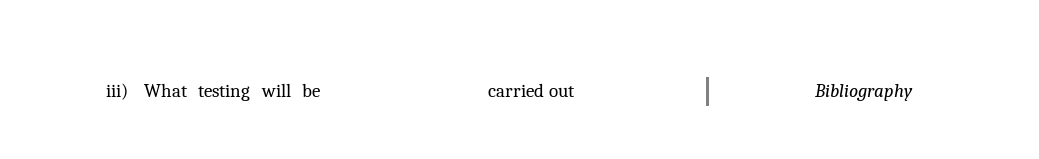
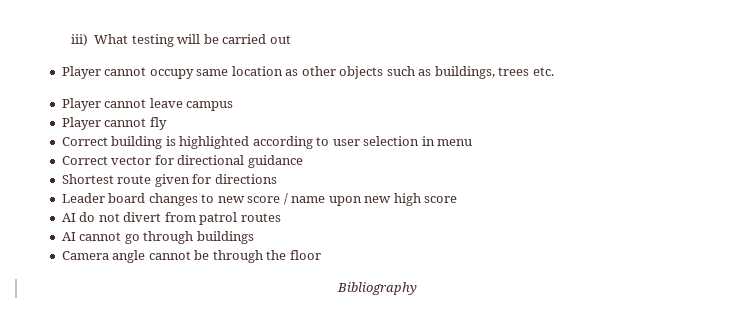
+ Player cannot occupy same location as other objects such as buildings, trees etc.
+ Player cannot leave campus
+ Player cannot fly
+ Correct building is highlighted according to user selection in menu
+ Correct vector for directional guidance
+ Shortest route given for directions
+ Leader board changes to new score / name upon new high score
+ AI do not divert from patrol routes
+ AI cannot go through buildings
+ Camera angle cannot be through the floor

